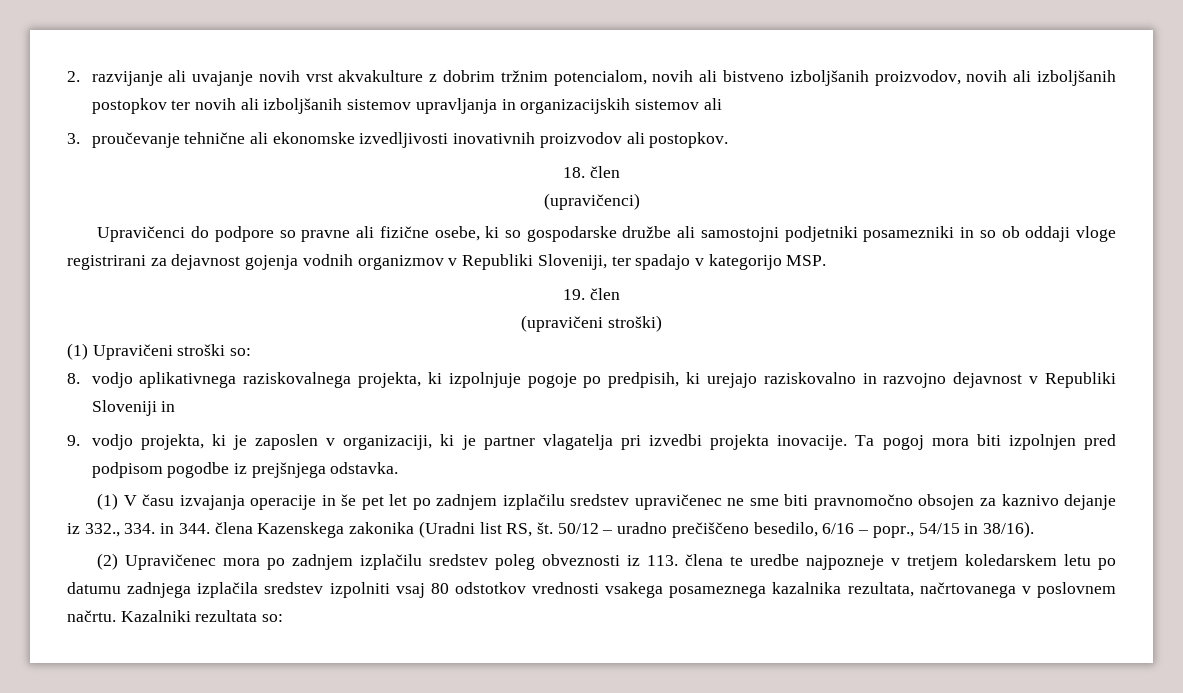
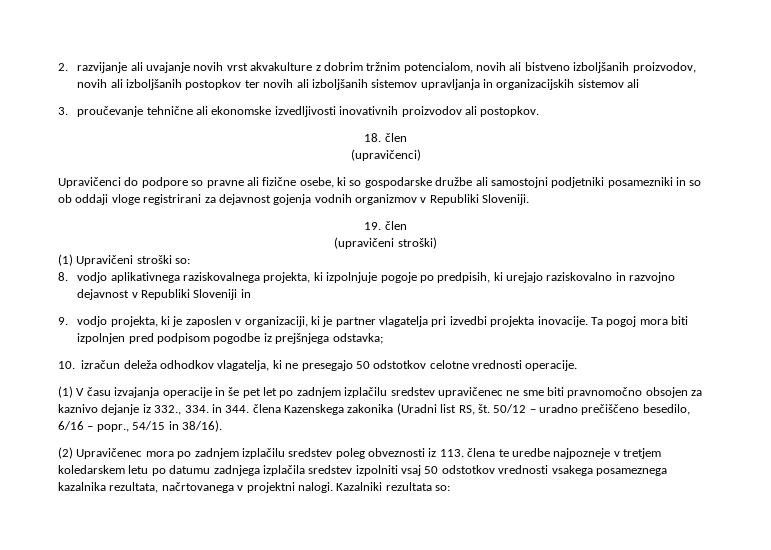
- Upravičenci do podpore so pravne ali fizične osebe, ki so gospodarske družbe ali samostojni podjetniki posamezniki in so ob oddaji vloge registrirani za dejavnost gojenja vodnih organizmov v Republiki Sloveniji, ter spadajo v kategorijo MSP.
+ Upravičenci do podpore so pravne ali fizične osebe, ki so gospodarske družbe ali samostojni podjetniki posamezniki in so ob oddaji vloge registrirani za dejavnost gojenja vodnih organizmov v Republiki Sloveniji.
- Ta pogoj mora biti izpolnjen pred podpisom pogodbe iz prejšnjega odstavka.
+ Ta pogoj mora biti izpolnjen pred podpisom pogodbe iz prejšnjega odstavka;
+ 10. izračun deleža odhodkov vlagatelja, ki ne presegajo 50 odstotkov celotne vrednosti operacije.
- (2) Upravičenec mora po zadnjem izplačilu sredstev poleg obveznosti iz 113. člena te uredbe najpozneje v tretjem koledarskem letu po datumu zadnjega izplačila sredstev izpolniti vsaj 80 odstotkov vrednosti vsakega posameznega kazalnika rezultata, načrtovanega v poslovnem načrtu.
+ (2) Upravičenec mora po zadnjem izplačilu sredstev poleg obveznosti iz 113. člena te uredbe najpozneje v tretjem koledarskem letu po datumu zadnjega izplačila sredstev izpolniti vsaj 50 odstotkov vrednosti vsakega posameznega kazalnika rezultata, načrtovanega v projektni nalogi.

